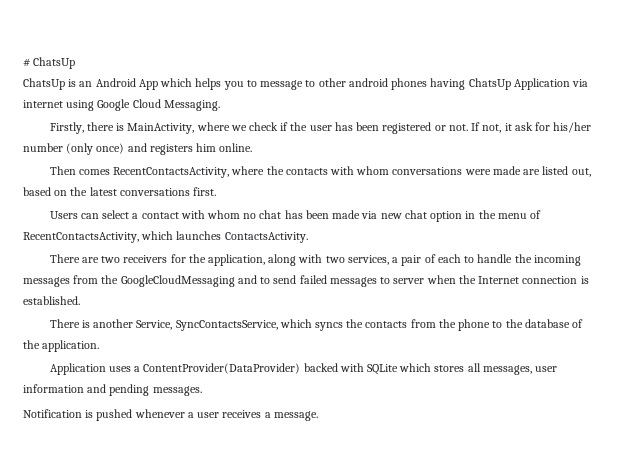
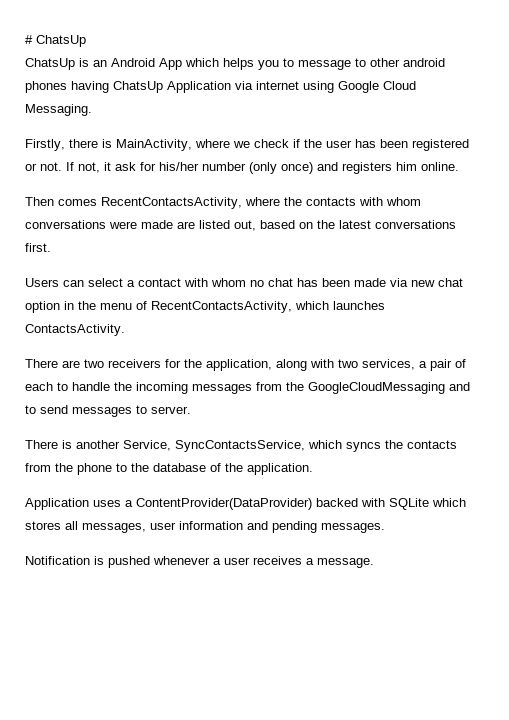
- There are two receivers for the application, along with two services, a pair of each to handle the incoming messages from the GoogleCloudMessaging and to send failed messages to server when the Internet connection is established.
+ There are two receivers for the application, along with two services, a pair of each to handle the incoming messages from the GoogleCloudMessaging and to send messages to server.

